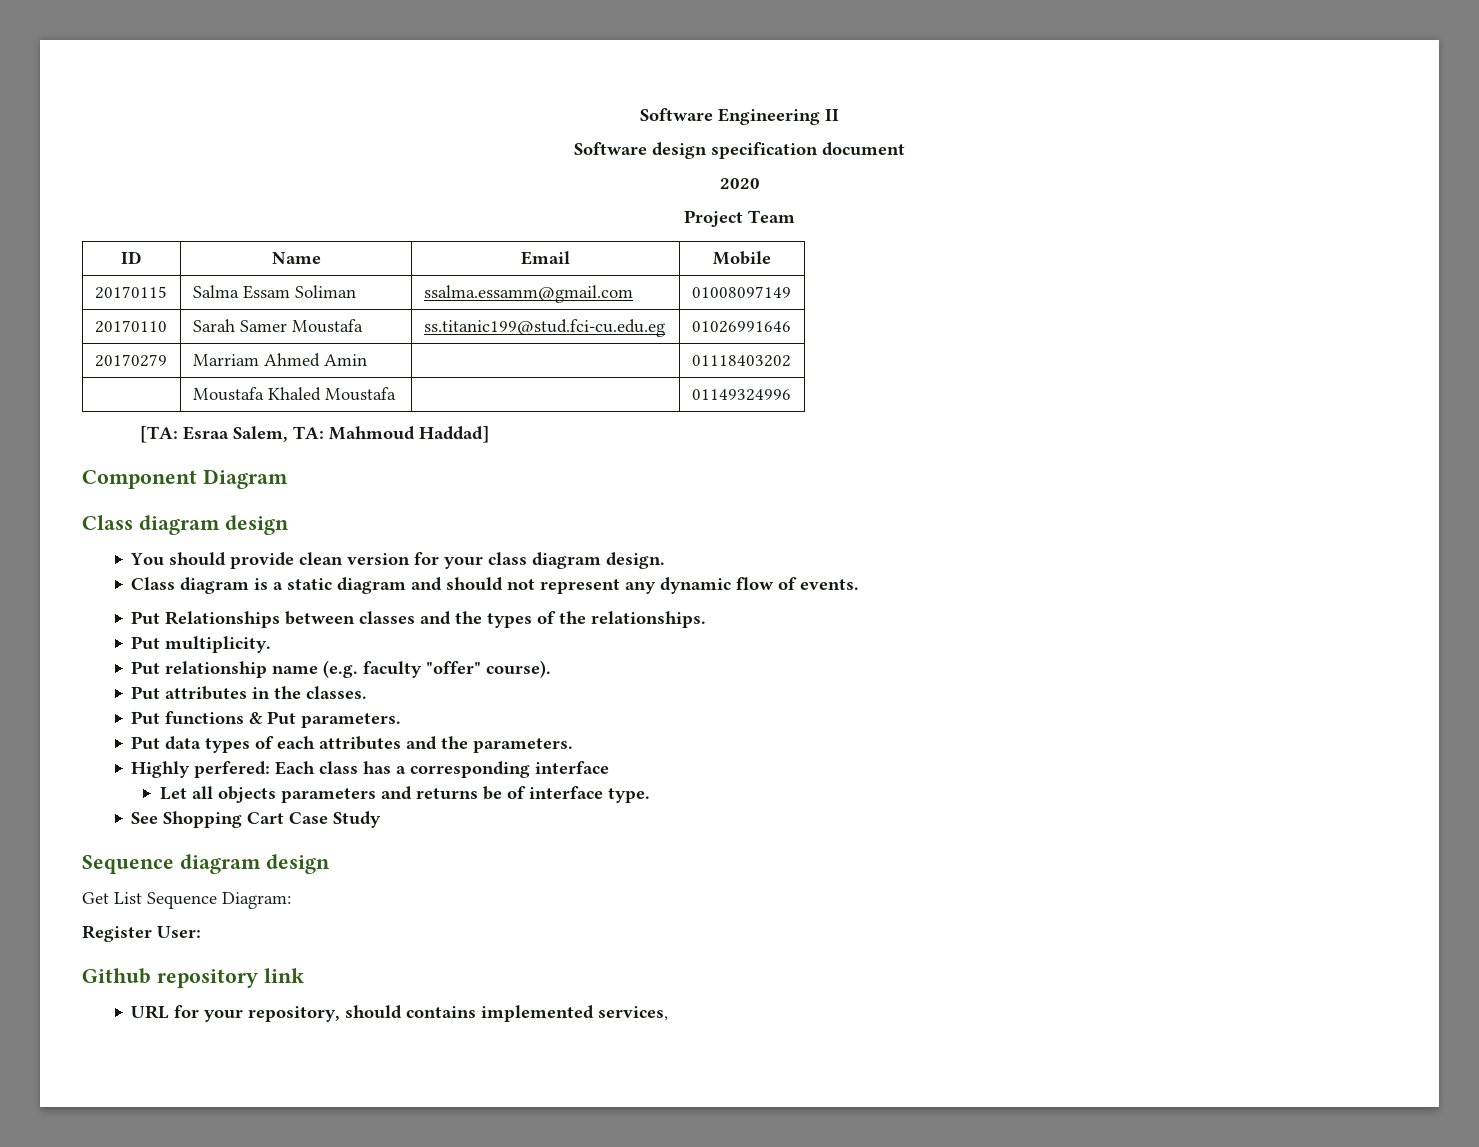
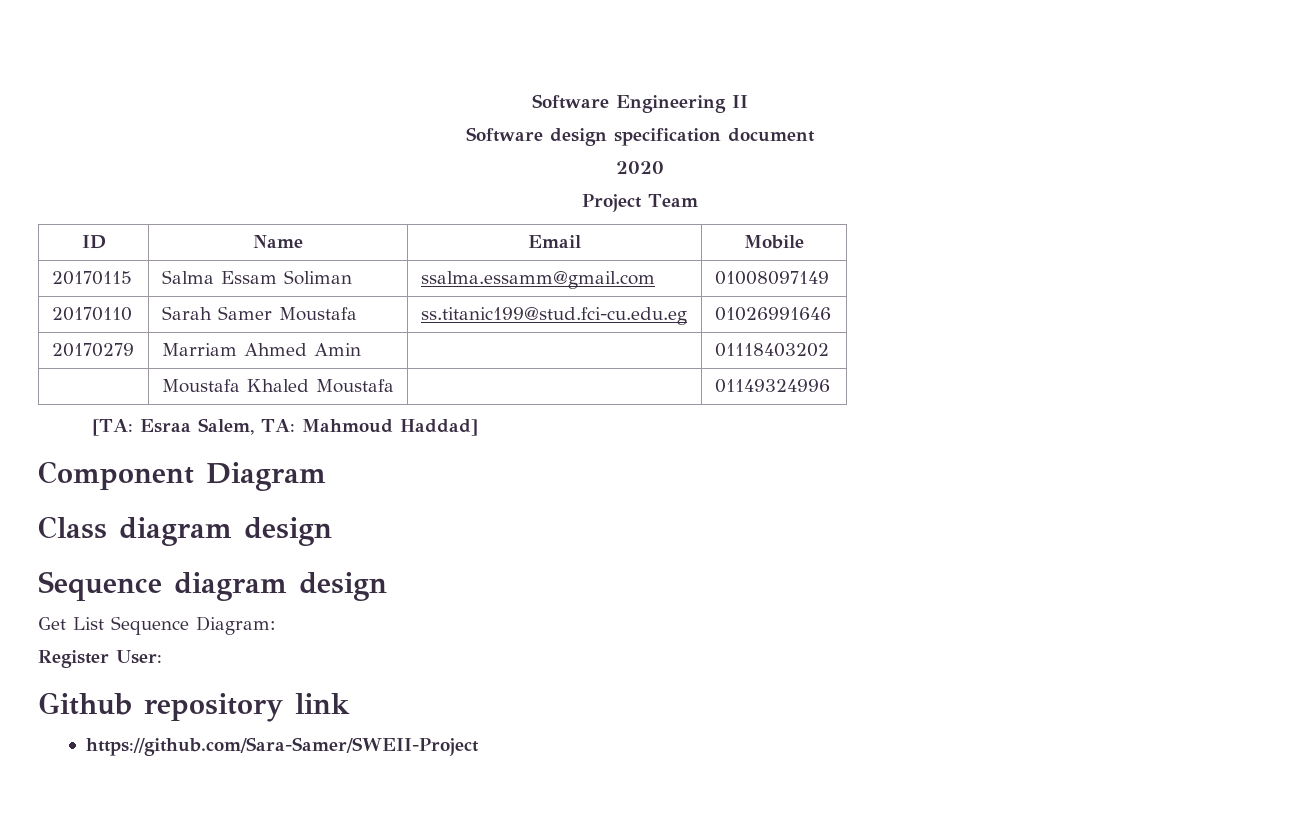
- You should provide clean version for your class diagram design.
- Class diagram is a static diagram and should not represent any dynamic flow of events.
- Put Relationships between classes and the types of the relationships.
- Put multiplicity.
- Put relationship name (e.g. faculty "offer" course).
- Put attributes in the classes.
- Put functions & Put parameters.
- Put data types of each attributes and the parameters.
- Highly perfered: Each class has a corresponding interface
- Let all objects parameters and returns be of interface type.
- See Shopping Cart Case Study
- URL for your repository, should contains implemented services,
+ https://github.com/Sara-Samer/SWEII-Project

